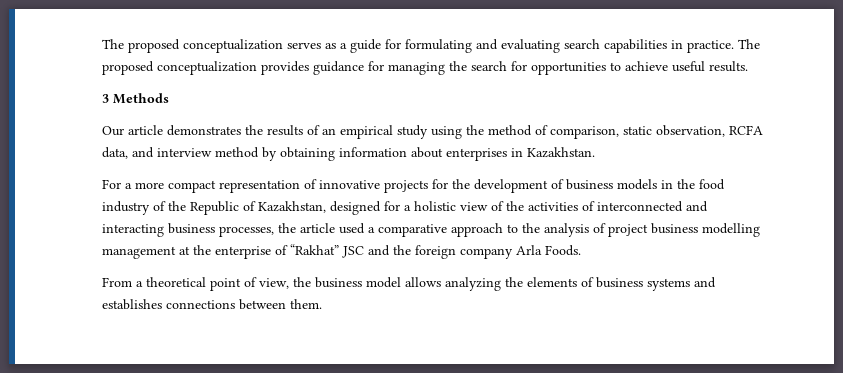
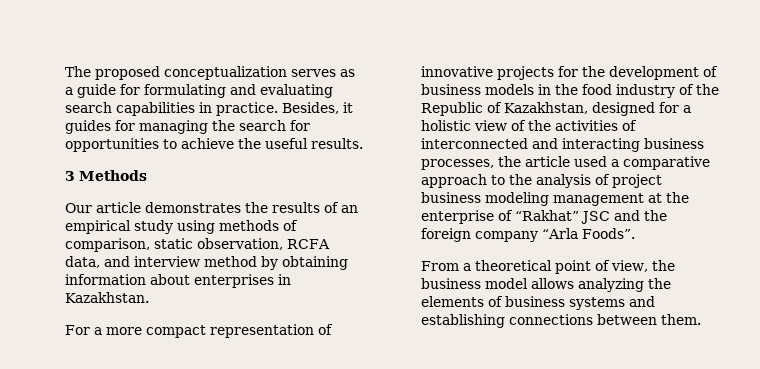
- The proposed conceptualization provides guidance for managing the search for opportunities to achieve useful results.
+ Besides, it guides for managing the search for opportunities to achieve the useful results.
- Our article demonstrates the results of an empirical study using the method of comparison, static observation, RCFA data, and interview method by obtaining information about enterprises in Kazakhstan.
+ Our article demonstrates the results of an empirical study using methods of comparison, static observation, RCFA data, and interview method by obtaining information about enterprises in Kazakhstan.
- For a more compact representation of innovative projects for the development of business models in the food industry of the Republic of Kazakhstan, designed for a holistic view of the activities of interconnected and interacting business processes, the article used a comparative approach to the analysis of project business modelling management at the enterprise of “Rakhat” JSC and the foreign company Arla Foods.
+ For a more compact representation of innovative projects for the development of business models in the food industry of the Republic of Kazakhstan, designed for a holistic view of the activities of interconnected and interacting business processes, the article used a comparative approach to the analysis of project business modeling management at the enterprise of “Rakhat” JSC and the foreign company “Arla Foods”.
- From a theoretical point of view, the business model allows analyzing the elements of business systems and establishes connections between them.
+ From a theoretical point of view, the business model allows analyzing the elements of business systems and establishing connections between them.

